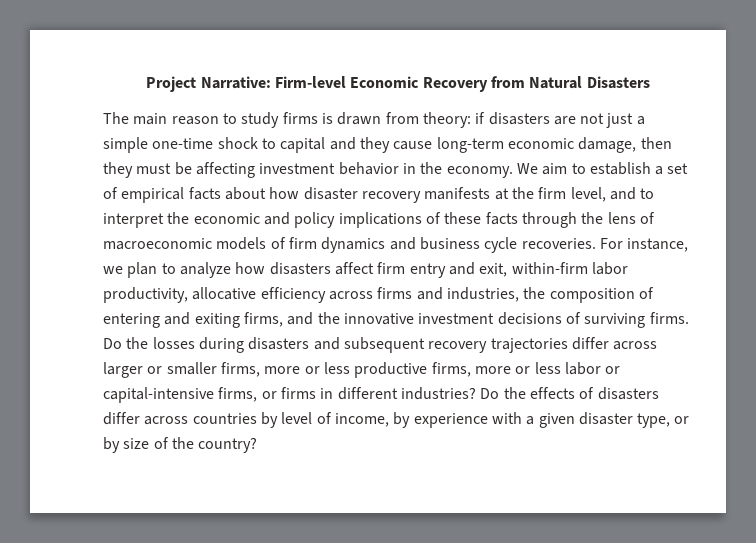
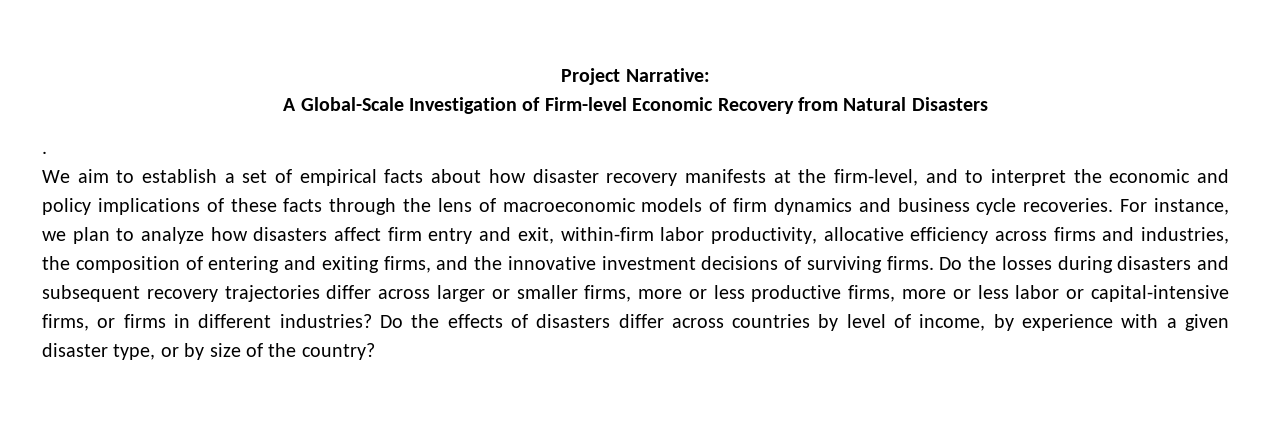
- Project Narrative: Firm-level Economic Recovery from Natural Disasters
+ Project Narrative:
+ A Global-Scale Investigation of Firm-level Economic Recovery from Natural Disasters
- The main reason to study firms is drawn from theory: if disasters are not just a simple one-time shock to capital and they cause long-term economic damage, then they must be affecting investment behavior in the economy. We aim to establish a set of empirical facts about how disaster recovery manifests at the firm level, and to interpret the economic and policy implications of these facts through the lens of macroeconomic models of firm dynamics and business cycle recoveries.
+ .
+ We aim to establish a set of empirical facts about how disaster recovery manifests at the firm-level, and to interpret the economic and policy implications of these facts through the lens of macroeconomic models of firm dynamics and business cycle recoveries.

